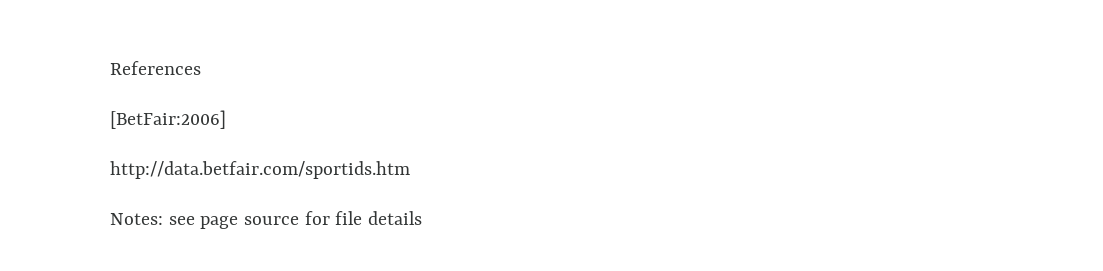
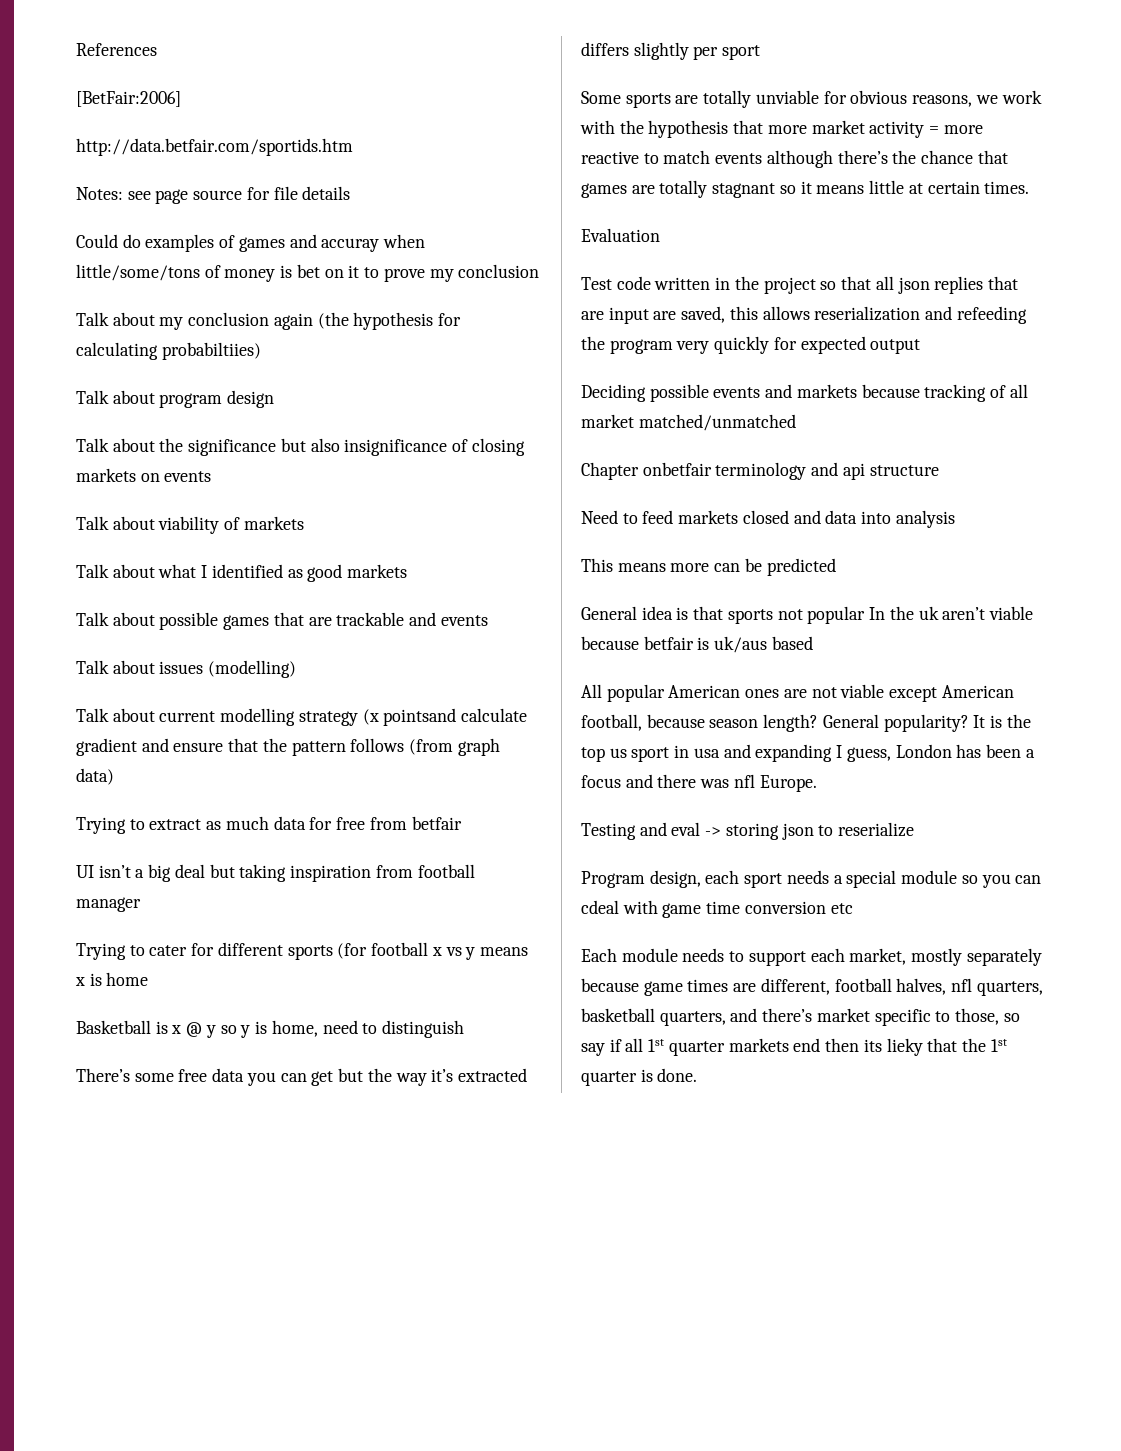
+ Could do examples of games and accuray when little/some/tons of money is bet on it to prove my conclusion
+ Talk about my conclusion again (the hypothesis for calculating probabiltiies)
+ Talk about program design
+ Talk about the significance but also insignificance of closing markets on events
+ Talk about viability of markets
+ Talk about what I identified as good markets
+ Talk about possible games that are trackable and events
+ Talk about issues (modelling)
+ Talk about current modelling strategy (x pointsand calculate gradient and ensure that the pattern follows (from graph data)
+ Trying to extract as much data for free from betfair
+ UI isn’t a big deal but taking inspiration from football manager
+ Trying to cater for different sports (for football x vs y means x is home
+ Basketball is x @ y so y is home, need to distinguish
+ There’s some free data you can get but the way it’s extracted differs slightly per sport
+ Some sports are totally unviable for obvious reasons, we work with the hypothesis that more market activity = more reactive to match events although there’s the chance that games are totally stagnant so it means little at certain times.
+ Evaluation
+ Test code written in the project so that all json replies that are input are saved, this allows reserialization and refeeding the program very quickly for expected output
+ Deciding possible events and markets because tracking of all market matched/unmatched
+ Chapter onbetfair terminology and api structure
+ Need to feed markets closed and data into analysis
+ This means more can be predicted
+ General idea is that sports not popular In the uk aren’t viable because betfair is uk/aus based
+ All popular American ones are not viable except American football, because season length? General popularity? It is the top us sport in usa and expanding I guess, London has been a focus and there was nfl Europe.
+ Testing and eval -> storing json to reserialize
+ Program design, each sport needs a special module so you can cdeal with game time conversion etc
+ Each module needs to support each market, mostly separately because game times are different, football halves, nfl quarters, basketball quarters, and there’s market specific to those, so say if all 1st quarter markets end then its lieky that the 1st quarter is done.

